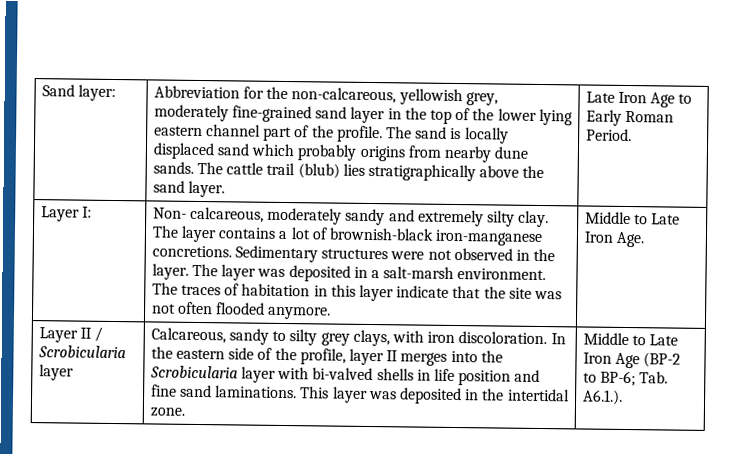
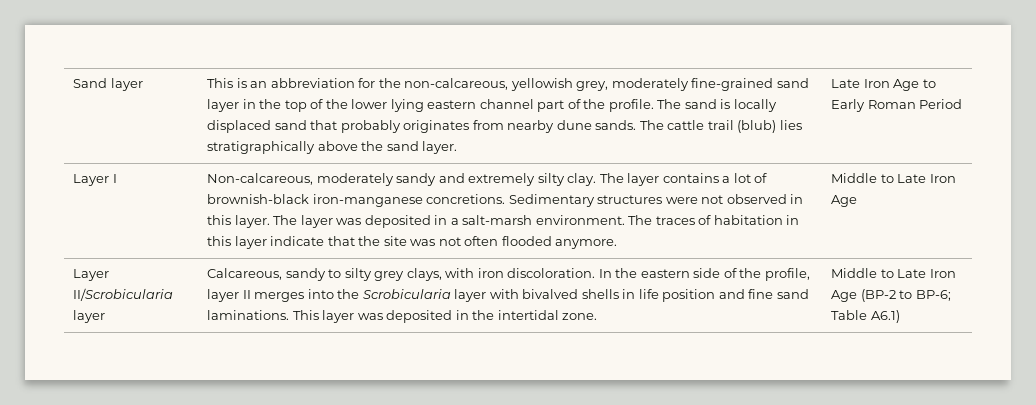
- Sand layer: | Abbreviation for the non-calcareous, yellowish grey, moderately fine-grained sand layer in the top of the lower lying eastern channel part of the profile.
+ Sand layer | This is an abbreviation for the non-calcareous, yellowish grey, moderately fine-grained sand layer in the top of the lower lying eastern channel part of the profile.
- The sand is locally displaced sand which probably origins from nearby dune sands.
+ The sand is locally displaced sand that probably originates from nearby dune sands.
- Late Iron Age to Early Roman Period.
- Layer I: | Non- calcareous, moderately sandy and extremely silty clay.
+ Late Iron Age to Early Roman Period
+ Layer I | Non-calcareous, moderately sandy and extremely silty clay.
- Sedimentary structures were not observed in the layer.
+ Sedimentary structures were not observed in this layer.
- The traces of habitation in this layer indicate that the site was not often flooded anymore. | Middle to Late Iron Age.
- Layer II / Scrobicularia layer
+ The traces of habitation in this layer indicate that the site was not often flooded anymore. | Middle to Late Iron Age
+ Layer II/Scrobicularia layer
- In the eastern side of the profile, layer II merges into the Scrobicularia layer with bi-valved shells in life position and fine sand laminations.
+ In the eastern side of the profile, layer II merges into the Scrobicularia layer with bivalved shells in life position and fine sand laminations.
- Middle to Late Iron Age (BP-2 to BP-6; Tab. A6.1.).
+ Middle to Late Iron Age (BP-2 to BP-6; Table A6.1)

